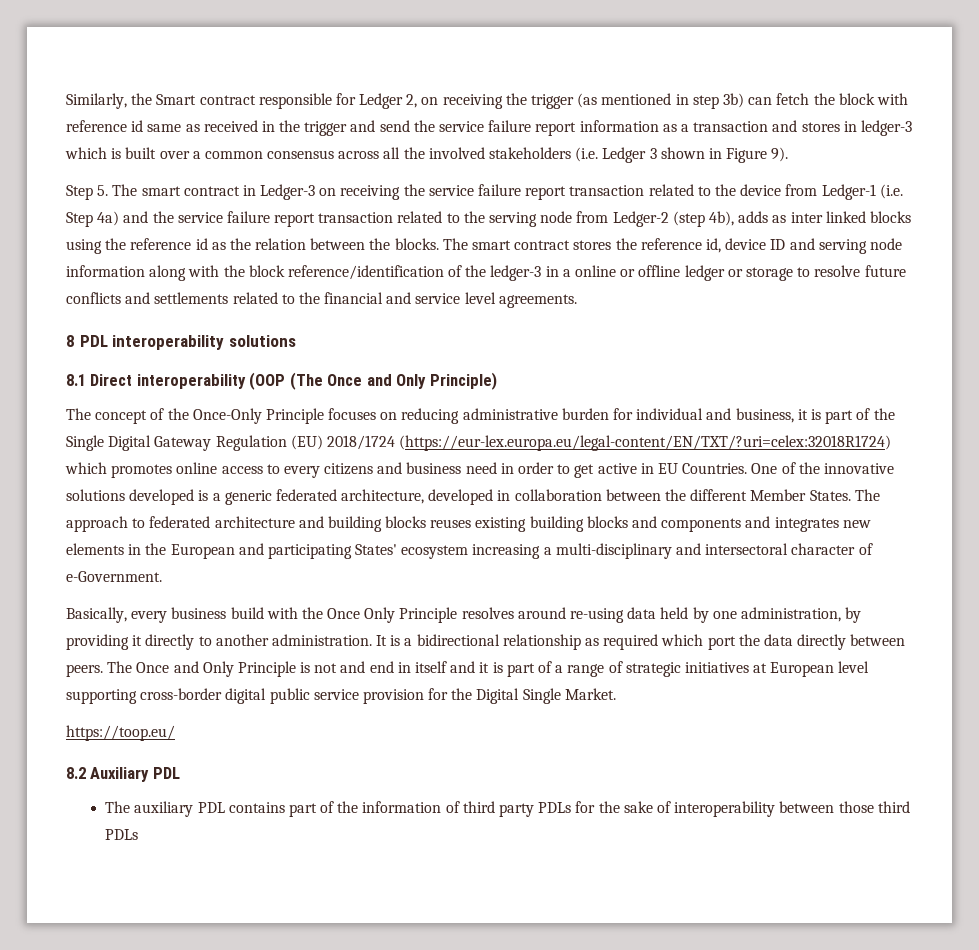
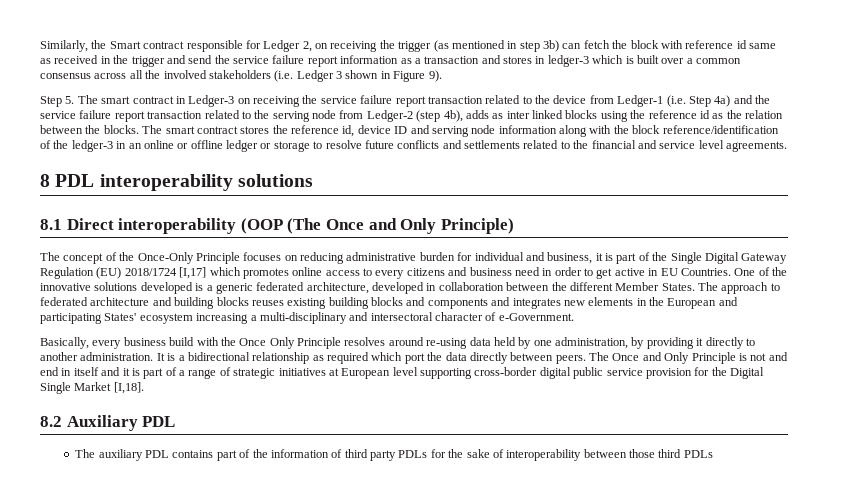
- The smart contract stores the reference id, device ID and serving node information along with the block reference/identification of the ledger-3 in a online or offline ledger or storage to resolve future conflicts and settlements related to the financial and service level agreements.
+ The smart contract stores the reference id, device ID and serving node information along with the block reference/identification of the ledger-3 in an online or offline ledger or storage to resolve future conflicts and settlements related to the financial and service level agreements.
- The concept of the Once-Only Principle focuses on reducing administrative burden for individual and business, it is part of the Single Digital Gateway Regulation (EU) 2018/1724 (https://eur-lex.europa.eu/legal-content/EN/TXT/?uri=celex:32018R1724) which promotes online access to every citizens and business need in order to get active in EU Countries.
+ The concept of the Once-Only Principle focuses on reducing administrative burden for individual and business, it is part of the Single Digital Gateway Regulation (EU) 2018/1724 [I,17] which promotes online access to every citizens and business need in order to get active in EU Countries.
- The Once and Only Principle is not and end in itself and it is part of a range of strategic initiatives at European level supporting cross-border digital public service provision for the Digital Single Market.
- https://toop.eu/
+ The Once and Only Principle is not and end in itself and it is part of a range of strategic initiatives at European level supporting cross-border digital public service provision for the Digital Single Market [I,18].

